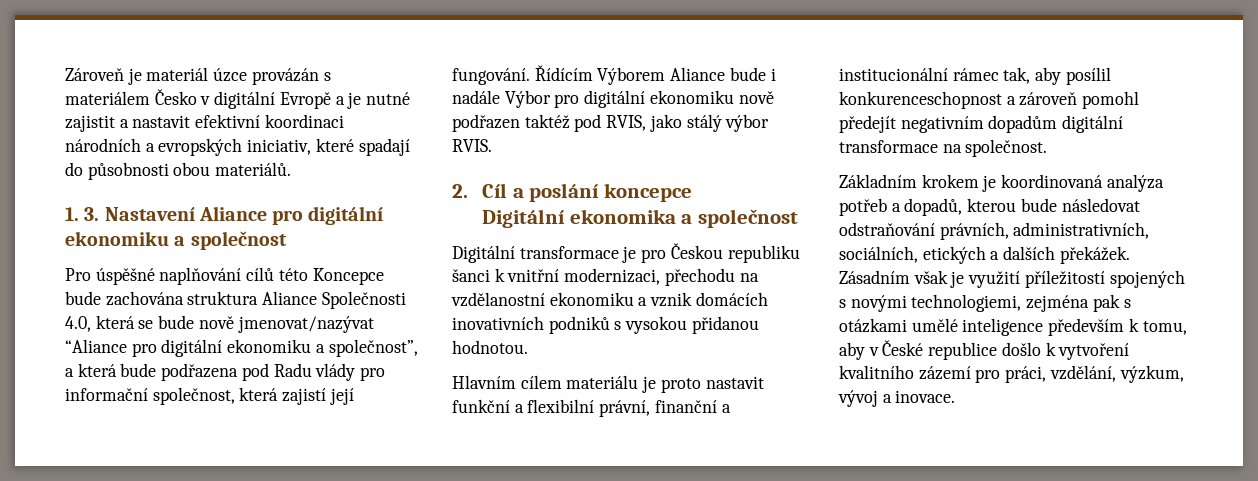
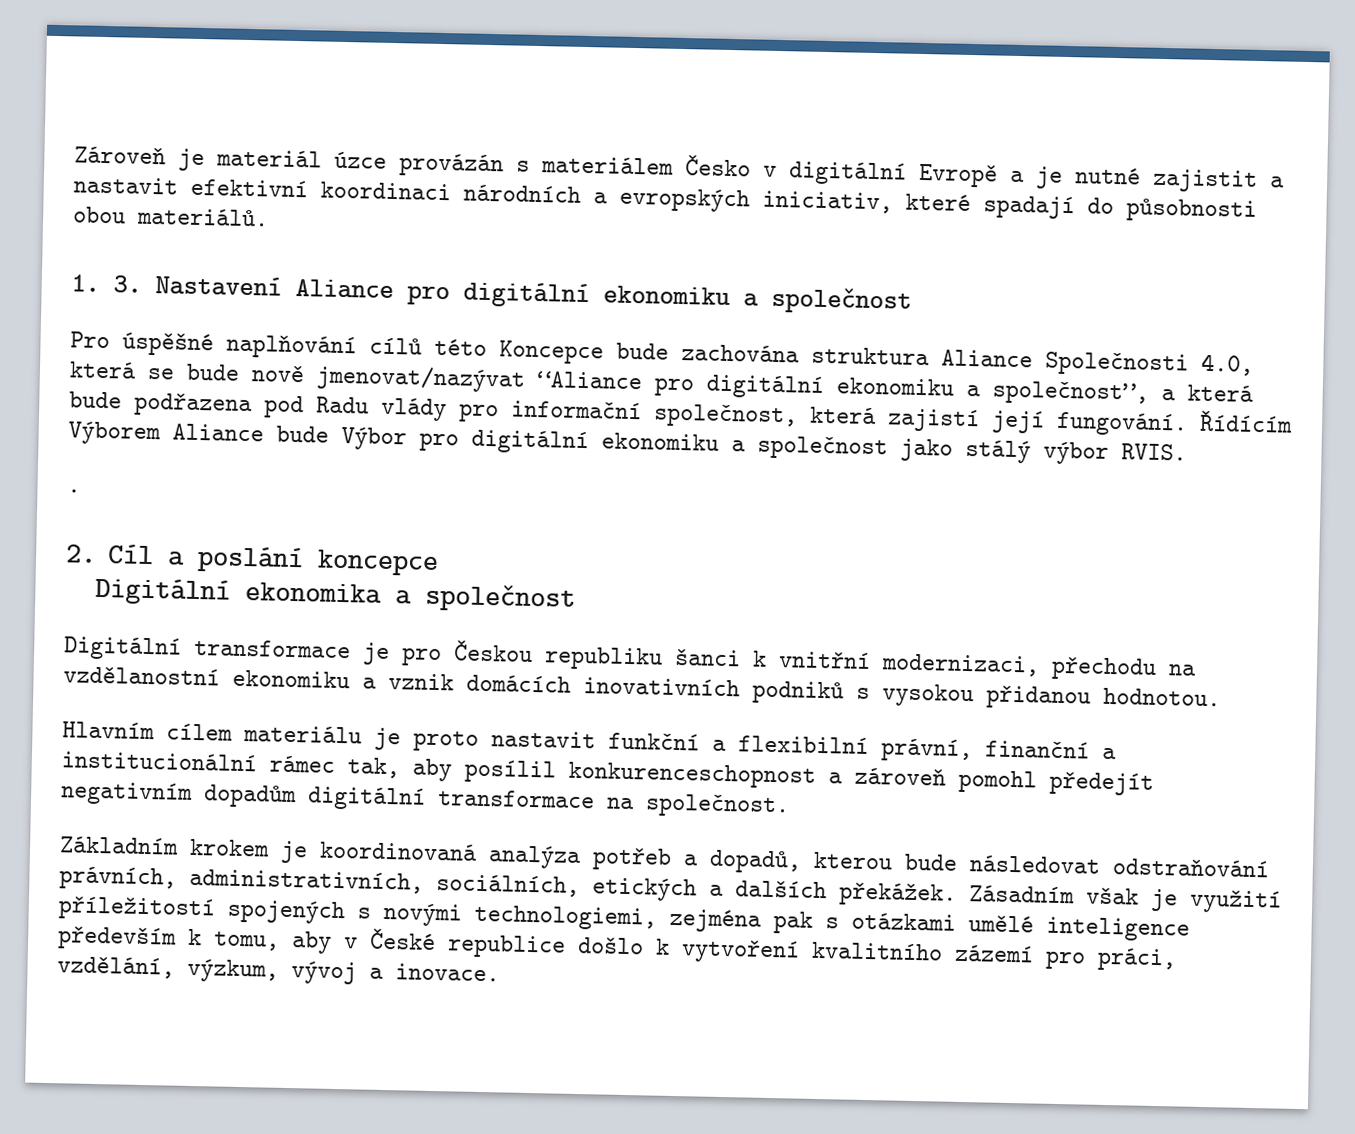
- Řídícím Výborem Aliance bude i nadále Výbor pro digitální ekonomiku nově podřazen taktéž pod RVIS, jako stálý výbor RVIS.
+ Řídícím Výborem Aliance bude Výbor pro digitální ekonomiku a společnost jako stálý výbor RVIS.
+ .

